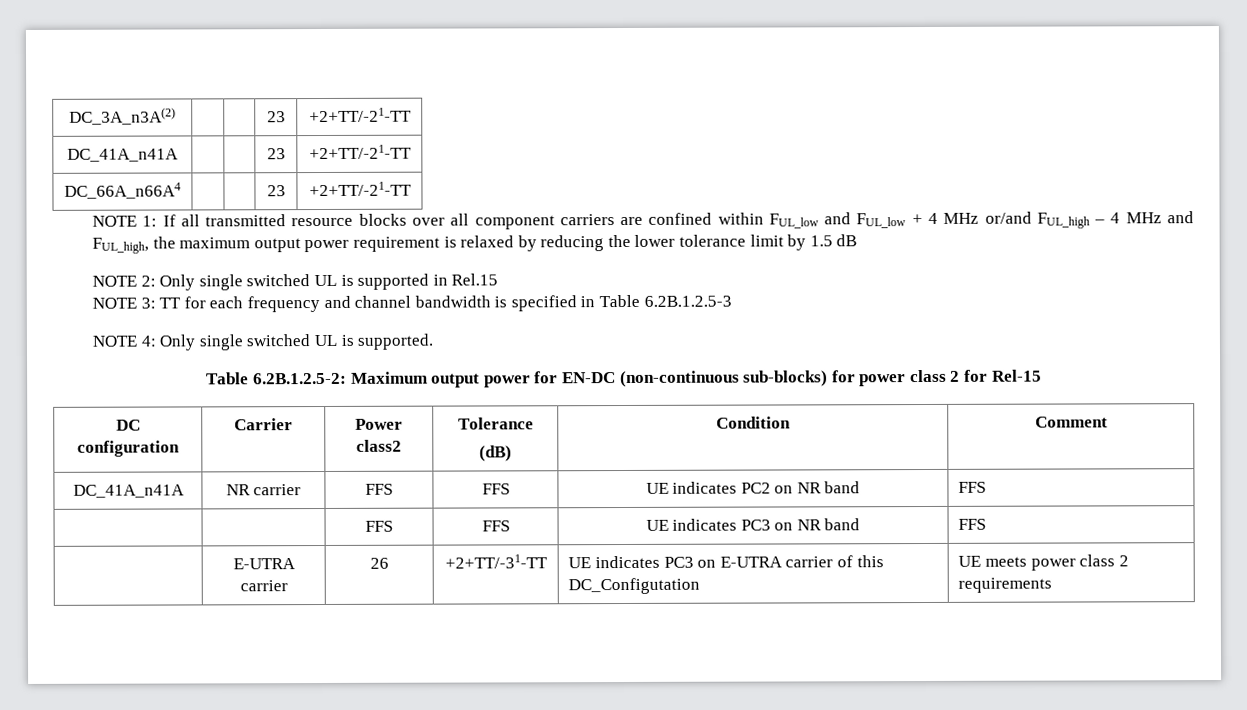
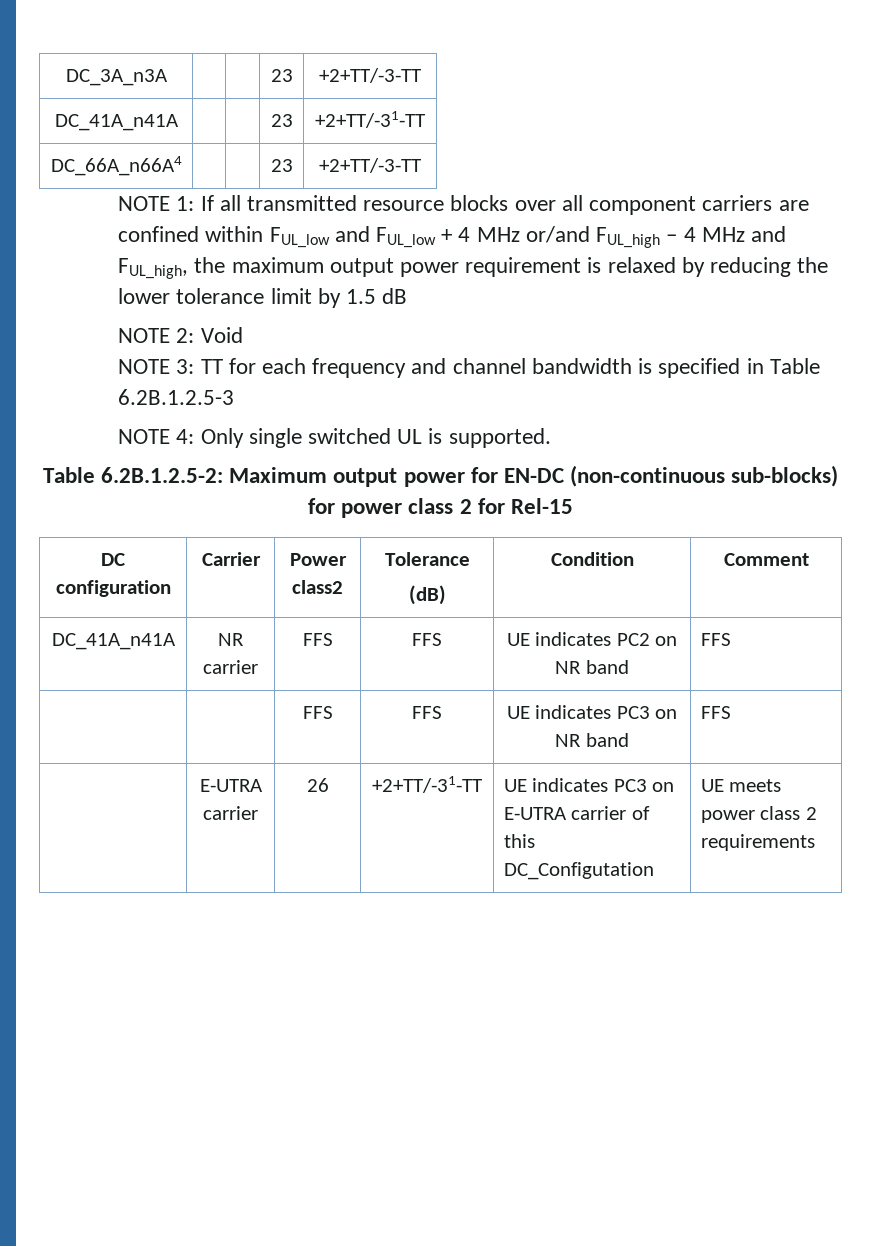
- DC_3A_n3A(2) | | | 23 | +2+TT/-21-TT
+ DC_3A_n3A | | | 23 | +2+TT/-3-TT
- DC_41A_n41A | | | 23 | +2+TT/-21-TT
+ DC_41A_n41A | | | 23 | +2+TT/-31-TT
- DC_66A_n66A4 | | | 23 | +2+TT/-21-TT
+ DC_66A_n66A4 | | | 23 | +2+TT/-3-TT
- NOTE 2: Only single switched UL is supported in Rel.15
+ NOTE 2: Void

